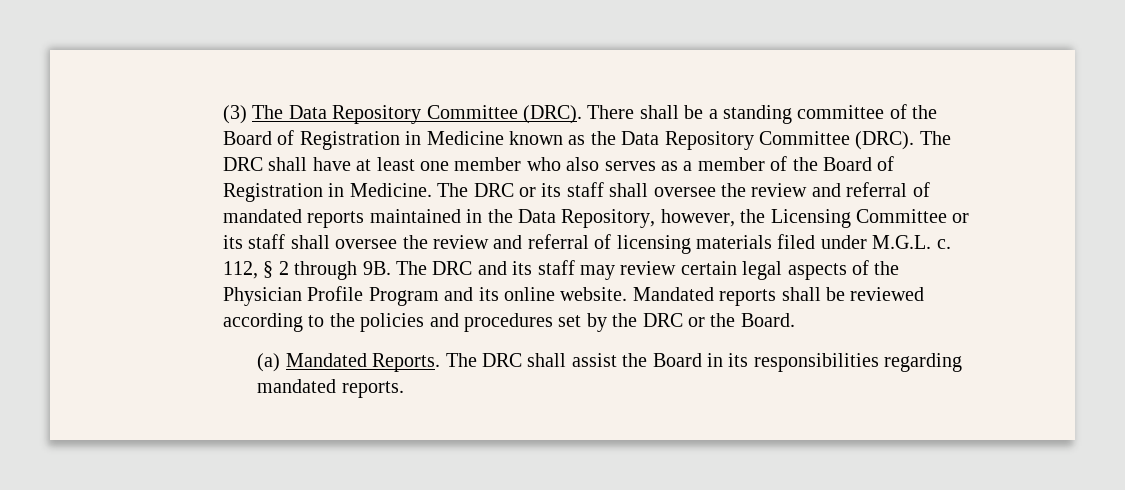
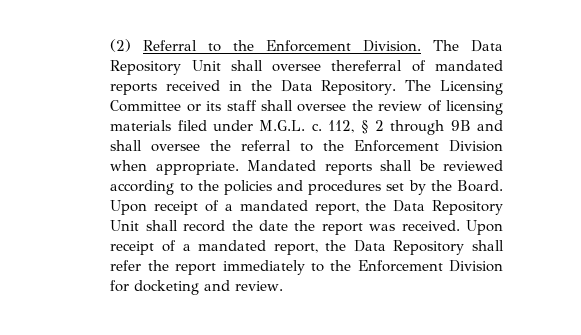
- (3) The Data Repository Committee (DRC). There shall be a standing committee of the Board of Registration in Medicine known as the Data Repository Committee (DRC). The DRC shall have at least one member who also serves as a member of the Board of Registration in Medicine. The DRC or its staff shall oversee the review and referral of mandated reports maintained in the Data Repository, however, the Licensing Committee or its staff shall oversee the review and referral of licensing materials filed under M.G.L. c.
+ (2) Referral to the Enforcement Division. The Data Repository Unit shall oversee thereferral of mandated reports received in the Data Repository. The Licensing Committee or its staff shall oversee the review of licensing materials filed under M.G.L. c.
- 112, § 2 through 9B. The DRC and its staff may review certain legal aspects of the Physician Profile Program and its online website.
+ 112, § 2 through 9B and shall oversee the referral to the Enforcement Division when appropriate.
- Mandated reports shall be reviewed according to the policies and procedures set by the DRC or the Board.
- (a) Mandated Reports. The DRC shall assist the Board in its responsibilities regarding mandated reports.
+ Mandated reports shall be reviewed according to the policies and procedures set by the Board. Upon receipt of a mandated report, the Data Repository Unit shall record the date the report was received. Upon receipt of a mandated report, the Data Repository shall refer the report immediately to the Enforcement Division for docketing and review.

